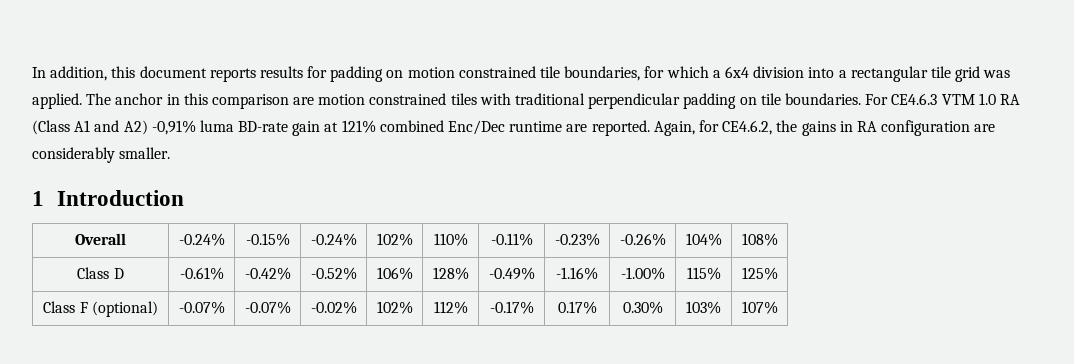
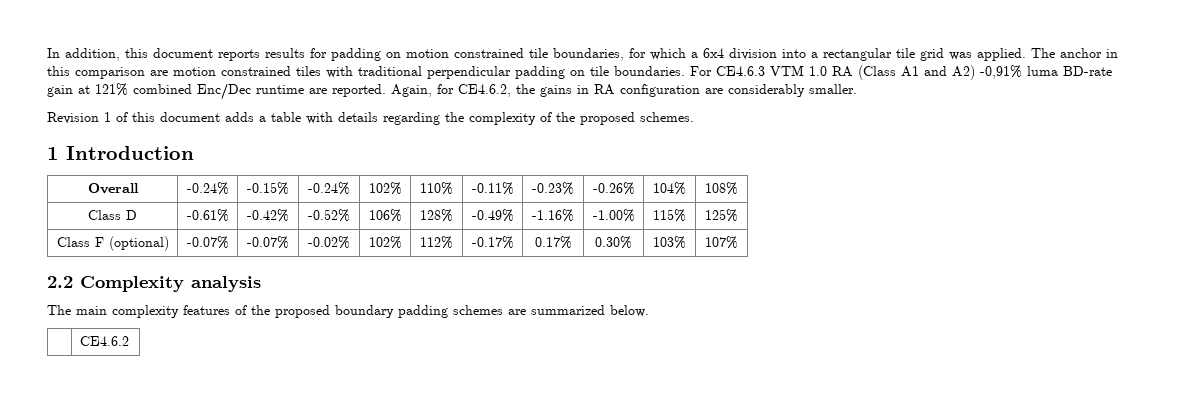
+ Revision 1 of this document adds a table with details regarding the complexity of the proposed schemes.
+ 2.2 Complexity analysis
+ The main complexity features of the proposed boundary padding schemes are summarized below.
+ | CE4.6.2

